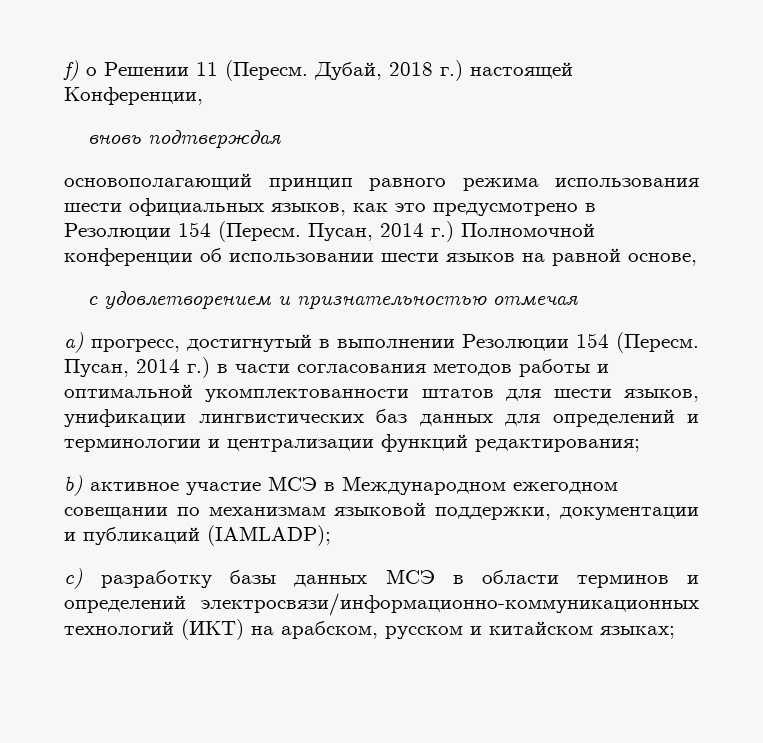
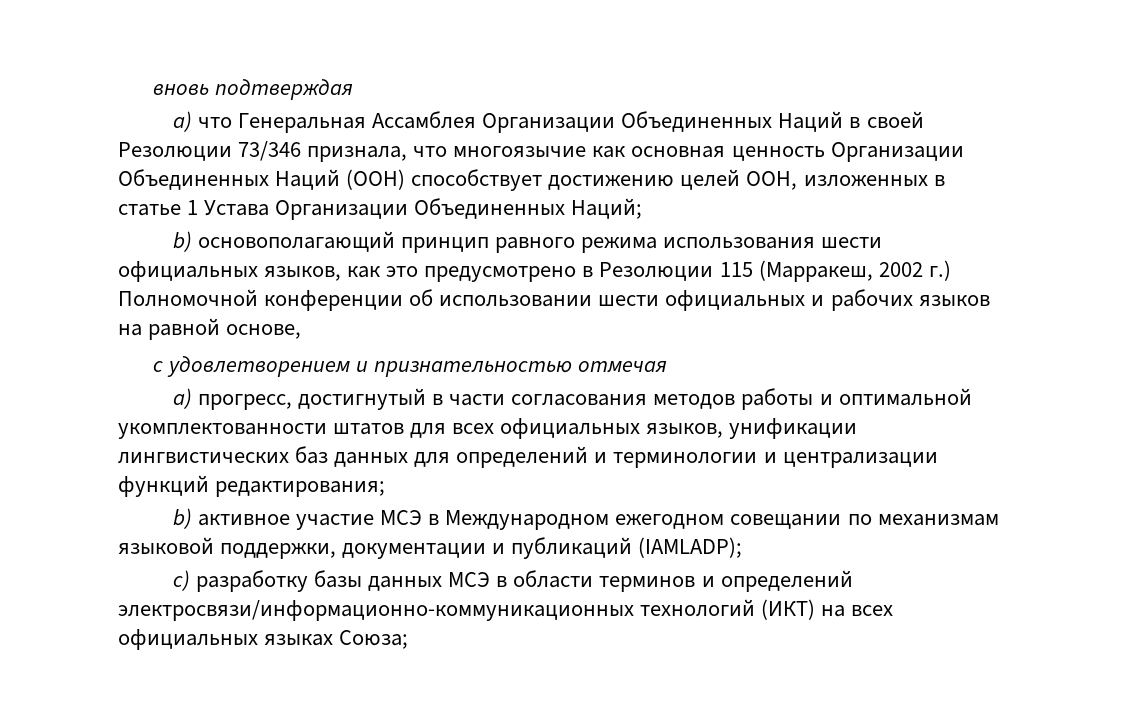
- f) о Решении 11 (Пересм. Дубай, 2018 г.) настоящей Конференции,
  вновь подтверждая
- основополагающий принцип равного режима использования шести официальных языков, как это предусмотрено в Резолюции 154 (Пересм. Пусан, 2014 г.) Полномочной конференции об использовании шести языков на равной основе,
+ a) что Генеральная Ассамблея Организации Объединенных Наций в своей Резолюции 73/346 признала, что многоязычие как основная ценность Организации Объединенных Наций (ООН) способствует достижению целей ООН, изложенных в статье 1 Устава Организации Объединенных Наций;
+ b) основополагающий принцип равного режима использования шести официальных языков, как это предусмотрено в Резолюции 115 (Марракеш, 2002 г.) Полномочной конференции об использовании шести официальных и рабочих языков на равной основе,
- a) прогресс, достигнутый в выполнении Резолюции 154 (Пересм. Пусан, 2014 г.) в части согласования методов работы и оптимальной укомплектованности штатов для шести языков, унификации лингвистических баз данных для определений и терминологии и централизации функций редактирования;
+ a) прогресс, достигнутый в части согласования методов работы и оптимальной укомплектованности штатов для всех официальных языков, унификации лингвистических баз данных для определений и терминологии и централизации функций редактирования;
- c) разработку базы данных МСЭ в области терминов и определений электросвязи/информационно-коммуникационных технологий (ИКТ) на арабском, русском и китайском языках;
+ c) разработку базы данных МСЭ в области терминов и определений электросвязи/информационно-коммуникационных технологий (ИКТ) на всех официальных языках Союза;

